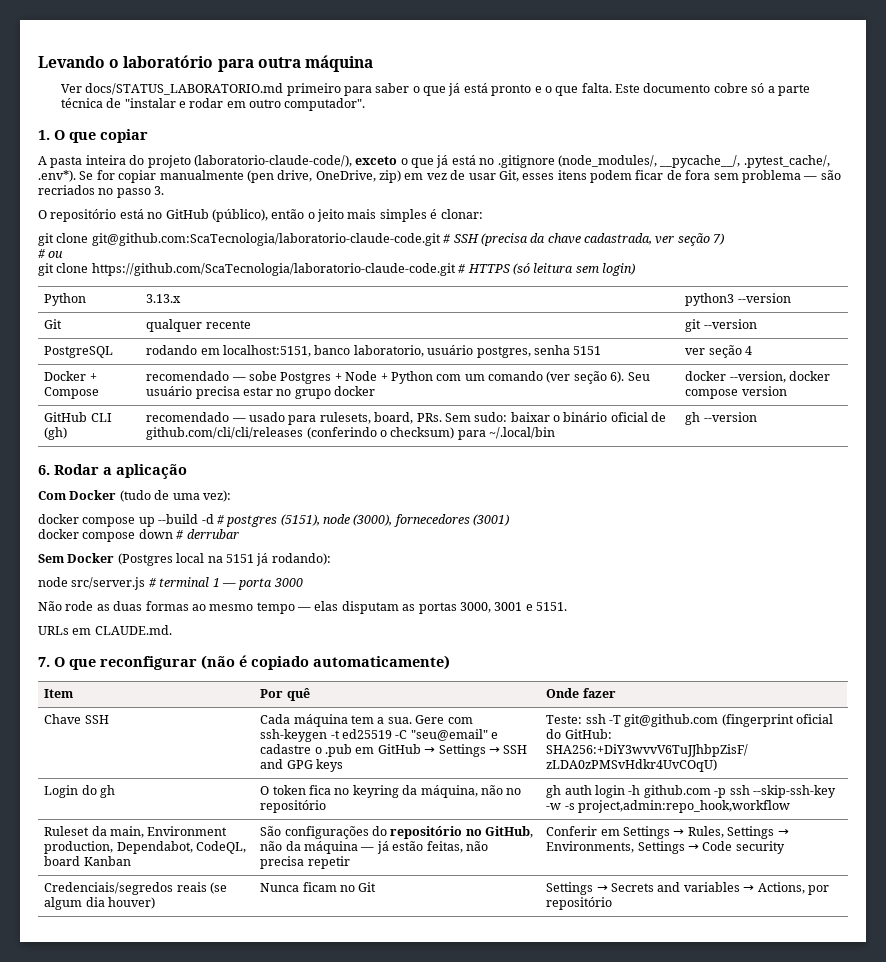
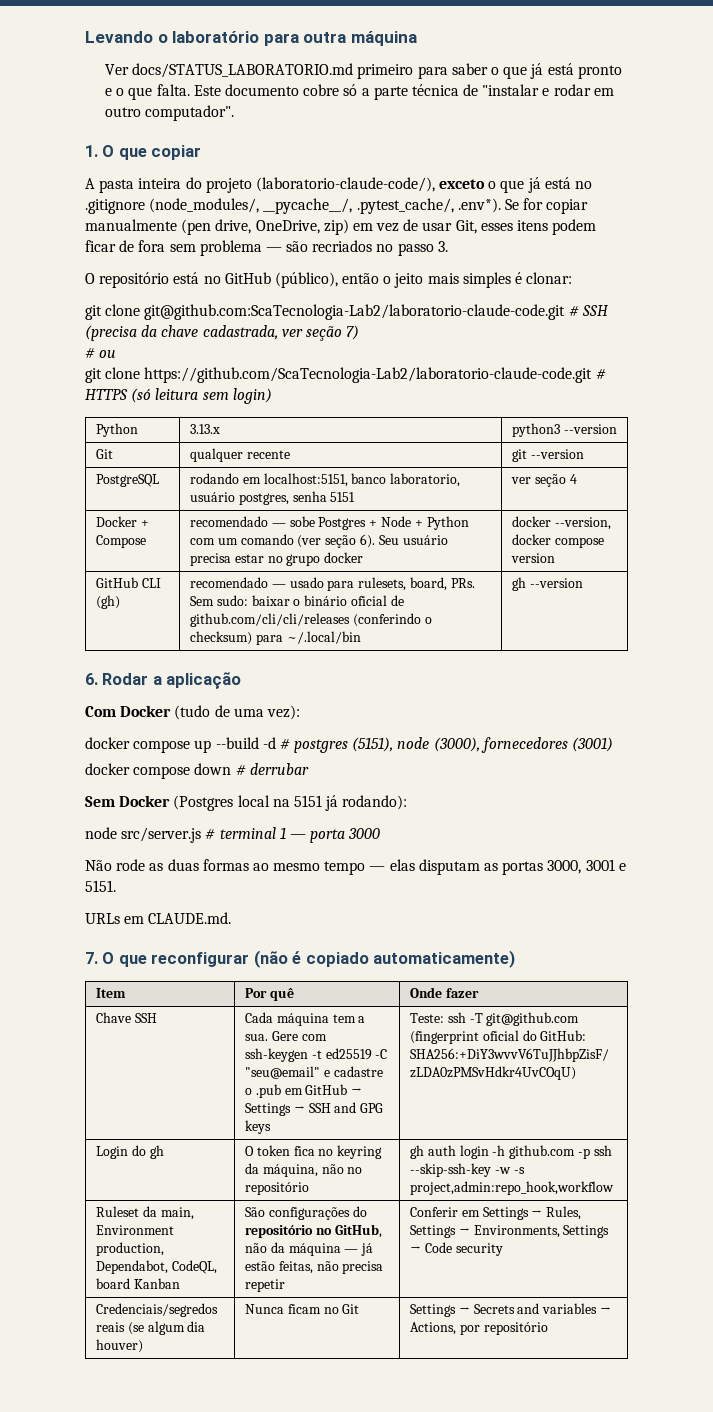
- git clone git@github.com:ScaTecnologia/laboratorio-claude-code.git # SSH (precisa da chave cadastrada, ver seção 7)
+ git clone git@github.com:ScaTecnologia-Lab2/laboratorio-claude-code.git # SSH (precisa da chave cadastrada, ver seção 7)
- git clone https://github.com/ScaTecnologia/laboratorio-claude-code.git # HTTPS (só leitura sem login)
+ git clone https://github.com/ScaTecnologia-Lab2/laboratorio-claude-code.git # HTTPS (só leitura sem login)

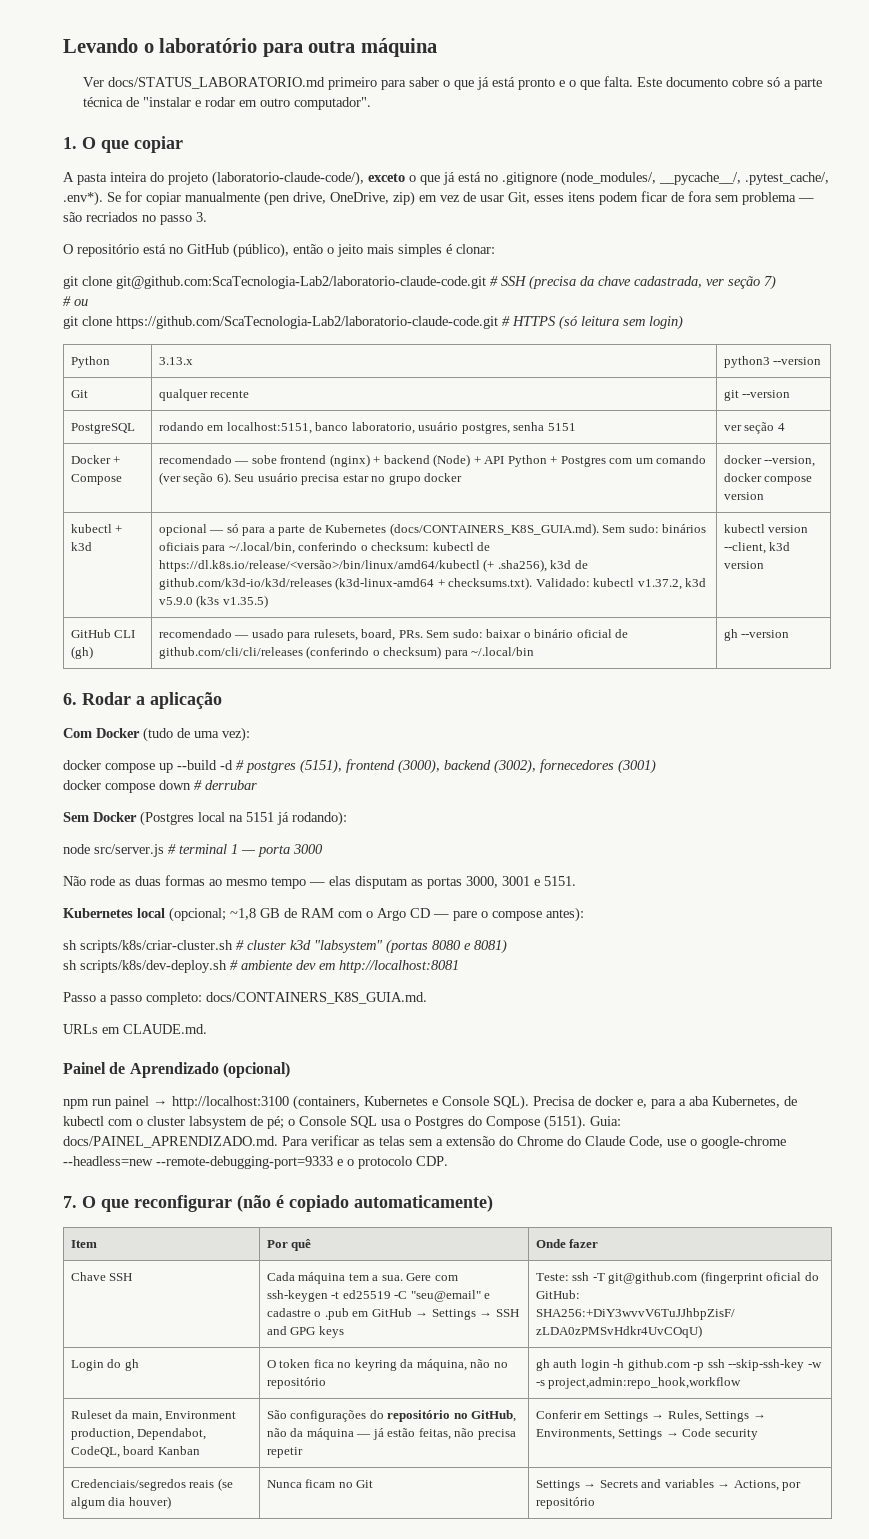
- Docker + Compose | recomendado — sobe Postgres + Node + Python com um comando (ver seção 6). Seu usuário precisa estar no grupo docker | docker --version, docker compose version
+ Docker + Compose | recomendado — sobe frontend (nginx) + backend (Node) + API Python + Postgres com um comando (ver seção 6). Seu usuário precisa estar no grupo docker | docker --version, docker compose version
+ kubectl + k3d | opcional — só para a parte de Kubernetes (docs/CONTAINERS_K8S_GUIA.md). Sem sudo: binários oficiais para ~/.local/bin, conferindo o checksum: kubectl de https://dl.k8s.io/release/<versão>/bin/linux/amd64/kubectl (+ .sha256), k3d de github.com/k3d-io/k3d/releases (k3d-linux-amd64 + checksums.txt). Validado: kubectl v1.37.2, k3d v5.9.0 (k3s v1.35.5) | kubectl version --client, k3d version
- docker compose up --build -d # postgres (5151), node (3000), fornecedores (3001)
+ docker compose up --build -d # postgres (5151), frontend (3000), backend (3002), fornecedores (3001)
+ Kubernetes local (opcional; ~1,8 GB de RAM com o Argo CD — pare o compose antes):
+ sh scripts/k8s/criar-cluster.sh # cluster k3d "labsystem" (portas 8080 e 8081)
+ sh scripts/k8s/dev-deploy.sh # ambiente dev em http://localhost:8081
+ Passo a passo completo: docs/CONTAINERS_K8S_GUIA.md.
  URLs em CLAUDE.md.
+ Painel de Aprendizado (opcional)
+ npm run painel → http://localhost:3100 (containers, Kubernetes e Console SQL). Precisa de docker e, para a aba Kubernetes, de kubectl com o cluster labsystem de pé; o Console SQL usa o Postgres do Compose (5151). Guia: docs/PAINEL_APRENDIZADO.md. Para verificar as telas sem a extensão do Chrome do Claude Code, use o google-chrome --headless=new --remote-debugging-port=9333 e o protocolo CDP.

